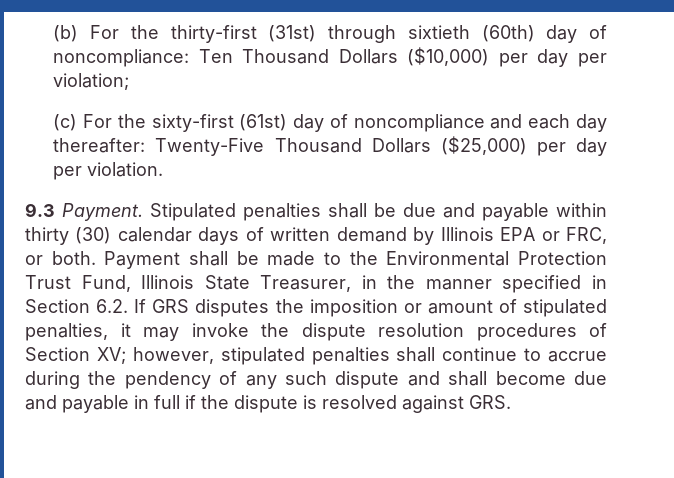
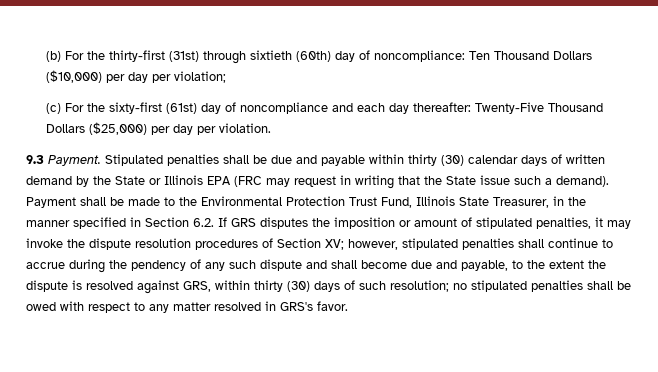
- Stipulated penalties shall be due and payable within thirty (30) calendar days of written demand by Illinois EPA or FRC, or both.
+ Stipulated penalties shall be due and payable within thirty (30) calendar days of written demand by the State or Illinois EPA (FRC may request in writing that the State issue such a demand).
- however, stipulated penalties shall continue to accrue during the pendency of any such dispute and shall become due and payable in full if the dispute is resolved against GRS.
+ however, stipulated penalties shall continue to accrue during the pendency of any such dispute and shall become due and payable, to the extent the dispute is resolved against GRS, within thirty (30) days of such resolution; no stipulated penalties shall be owed with respect to any matter resolved in GRS's favor.

